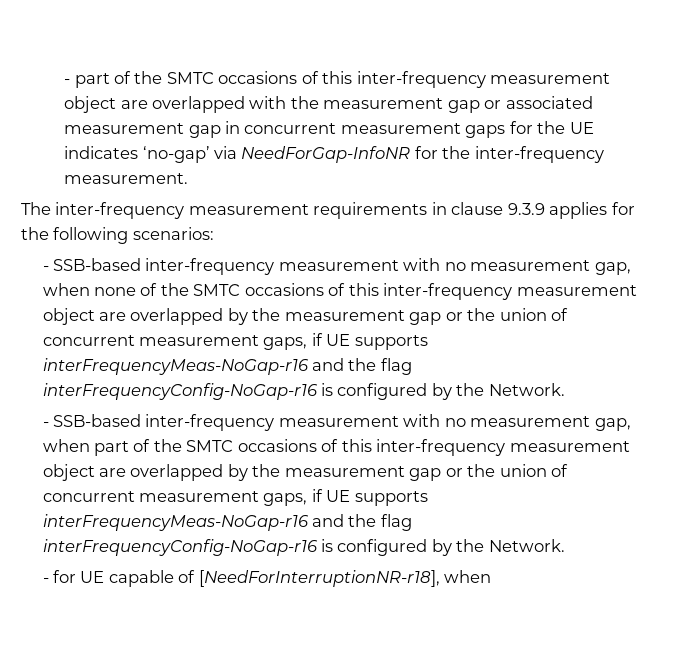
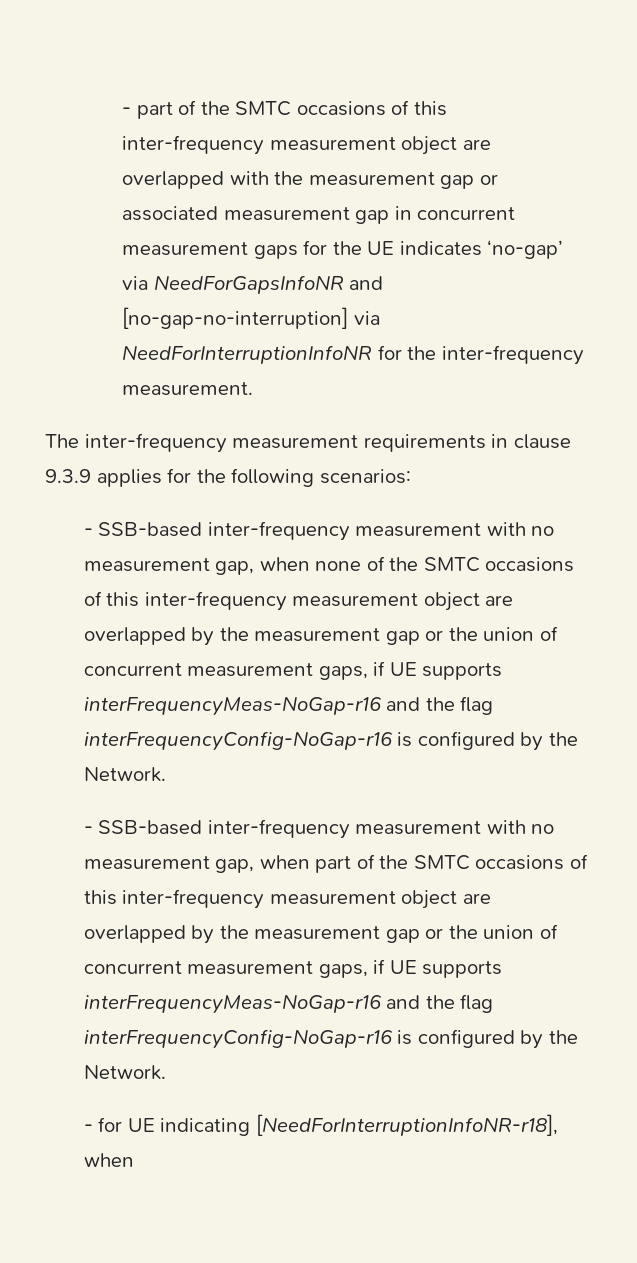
- - part of the SMTC occasions of this inter-frequency measurement object are overlapped with the measurement gap or associated measurement gap in concurrent measurement gaps for the UE indicates ‘no-gap’ via NeedForGap-InfoNR for the inter-frequency measurement.
+ - part of the SMTC occasions of this inter-frequency measurement object are overlapped with the measurement gap or associated measurement gap in concurrent measurement gaps for the UE indicates ‘no-gap’ via NeedForGapsInfoNR and [no-gap-no-interruption] via NeedForInterruptionInfoNR for the inter-frequency measurement.
- - for UE capable of [NeedForInterruptionNR-r18], when
+ - for UE indicating [NeedForInterruptionInfoNR-r18], when

